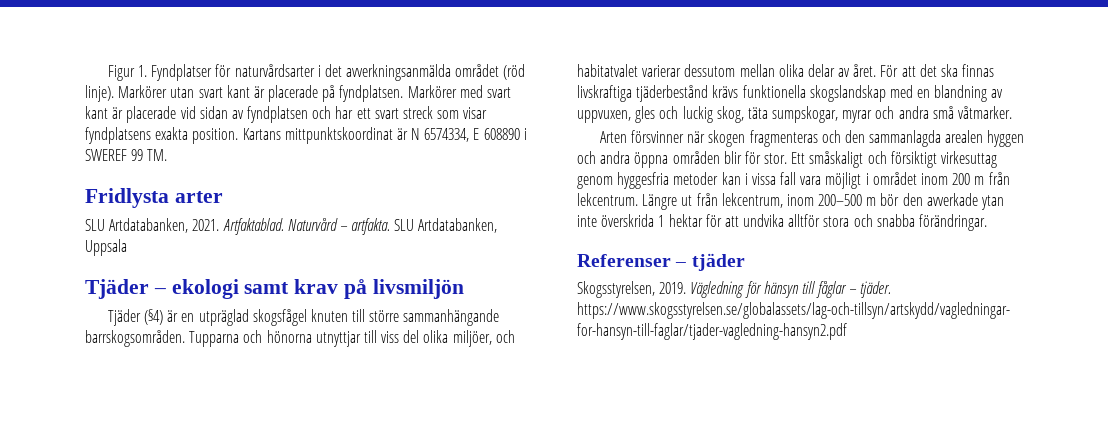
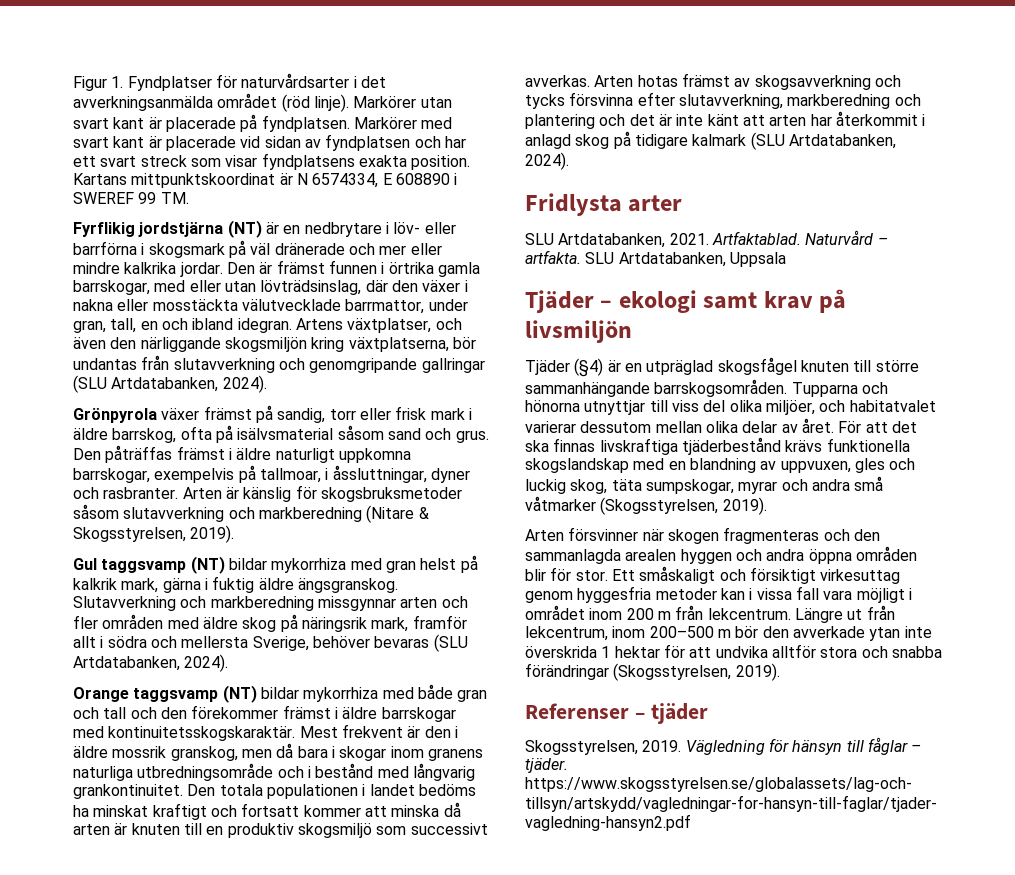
+ Fyrflikig jordstjärna (NT) är en nedbrytare i löv- eller barrförna i skogsmark på väl dränerade och mer eller mindre kalkrika jordar. Den är främst funnen i örtrika gamla barrskogar, med eller utan lövträdsinslag, där den växer i nakna eller mosstäckta välutvecklade barrmattor, under gran, tall, en och ibland idegran. Artens växtplatser, och även den närliggande skogsmiljön kring växtplatserna, bör undantas från slutavverkning och genomgripande gallringar (SLU Artdatabanken, 2024).
+ Grönpyrola växer främst på sandig, torr eller frisk mark i äldre barrskog, ofta på isälvsmaterial såsom sand och grus. Den påträffas främst i äldre naturligt uppkomna barrskogar, exempelvis på tallmoar, i åssluttningar, dyner och rasbranter. Arten är känslig för skogsbruksmetoder såsom slutavverkning och markberedning (Nitare & Skogsstyrelsen, 2019).
+ Gul taggsvamp (NT) bildar mykorrhiza med gran helst på kalkrik mark, gärna i fuktig äldre ängsgranskog. Slutavverkning och markberedning missgynnar arten och fler områden med äldre skog på näringsrik mark, framför allt i södra och mellersta Sverige, behöver bevaras (SLU Artdatabanken, 2024).
+ Orange taggsvamp (NT) bildar mykorrhiza med både gran och tall och den förekommer främst i äldre barrskogar med kontinuitetsskogskaraktär. Mest frekvent är den i äldre mossrik granskog, men då bara i skogar inom granens naturliga utbredningsområde och i bestånd med långvarig grankontinuitet. Den totala populationen i landet bedöms ha minskat kraftigt och fortsatt kommer att minska då arten är knuten till en produktiv skogsmiljö som successivt avverkas. Arten hotas främst av skogsavverkning och tycks försvinna efter slutavverkning, markberedning och plantering och det är inte känt att arten har återkommit i anlagd skog på tidigare kalmark (SLU Artdatabanken, 2024).
- För att det ska finnas livskraftiga tjäderbestånd krävs funktionella skogslandskap med en blandning av uppvuxen, gles och luckig skog, täta sumpskogar, myrar och andra små våtmarker.
+ För att det ska finnas livskraftiga tjäderbestånd krävs funktionella skogslandskap med en blandning av uppvuxen, gles och luckig skog, täta sumpskogar, myrar och andra små våtmarker (Skogsstyrelsen, 2019).
- Längre ut från lekcentrum, inom 200–500 m bör den avverkade ytan inte överskrida 1 hektar för att undvika alltför stora och snabba förändringar.
+ Längre ut från lekcentrum, inom 200–500 m bör den avverkade ytan inte överskrida 1 hektar för att undvika alltför stora och snabba förändringar (Skogsstyrelsen, 2019).

